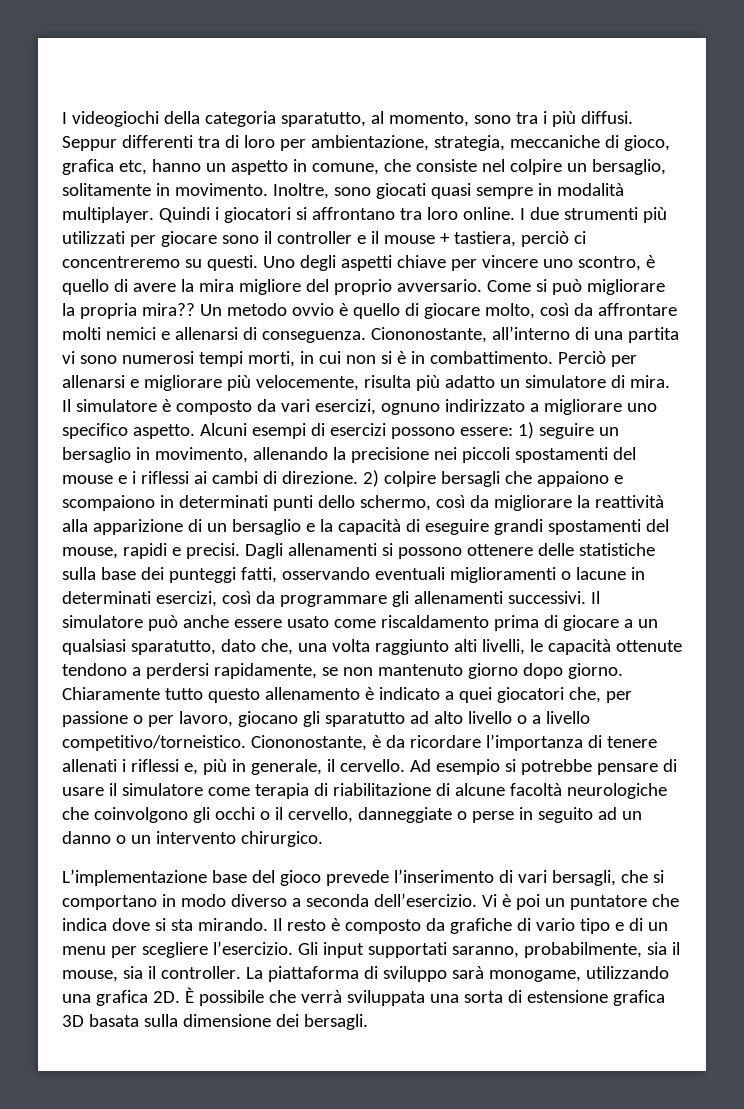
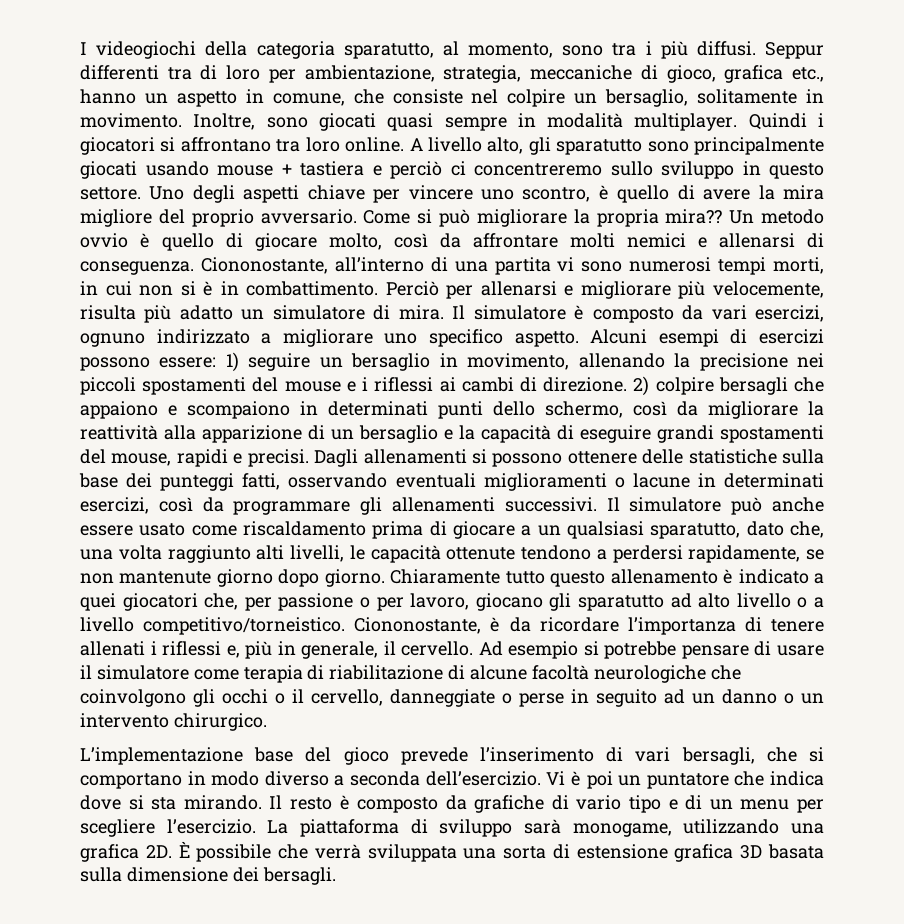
- Seppur differenti tra di loro per ambientazione, strategia, meccaniche di gioco, grafica etc, hanno un aspetto in comune, che consiste nel colpire un bersaglio, solitamente in movimento.
+ Seppur differenti tra di loro per ambientazione, strategia, meccaniche di gioco, grafica etc., hanno un aspetto in comune, che consiste nel colpire un bersaglio, solitamente in movimento.
- I due strumenti più utilizzati per giocare sono il controller e il mouse + tastiera, perciò ci concentreremo su questi.
+ A livello alto, gli sparatutto sono principalmente giocati usando mouse + tastiera e perciò ci concentreremo sullo sviluppo in questo settore.
- Il simulatore può anche essere usato come riscaldamento prima di giocare a un qualsiasi sparatutto, dato che, una volta raggiunto alti livelli, le capacità ottenute tendono a perdersi rapidamente, se non mantenuto giorno dopo giorno.
+ Il simulatore può anche essere usato come riscaldamento prima di giocare a un qualsiasi sparatutto, dato che, una volta raggiunto alti livelli, le capacità ottenute tendono a perdersi rapidamente, se non mantenute giorno dopo giorno.
- Gli input supportati saranno, probabilmente, sia il mouse, sia il controller.

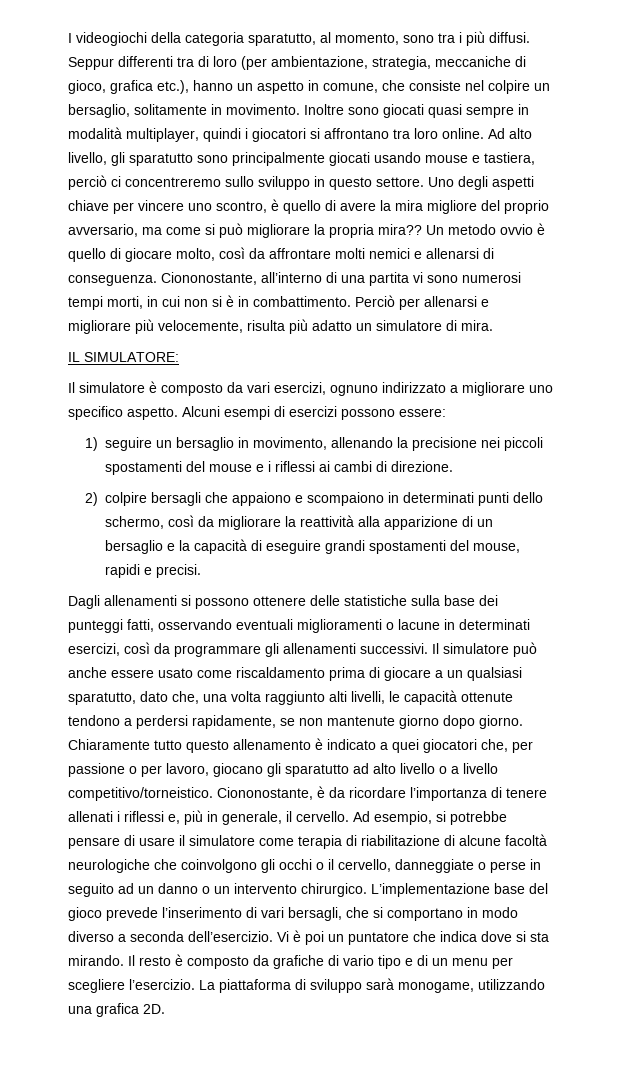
- Seppur differenti tra di loro per ambientazione, strategia, meccaniche di gioco, grafica etc., hanno un aspetto in comune, che consiste nel colpire un bersaglio, solitamente in movimento.
+ Seppur differenti tra di loro (per ambientazione, strategia, meccaniche di gioco, grafica etc.), hanno un aspetto in comune, che consiste nel colpire un bersaglio, solitamente in movimento.
- Inoltre, sono giocati quasi sempre in modalità multiplayer. Quindi i giocatori si affrontano tra loro online.
+ Inoltre sono giocati quasi sempre in modalità multiplayer, quindi i giocatori si affrontano tra loro online.
- A livello alto, gli sparatutto sono principalmente giocati usando mouse + tastiera e perciò ci concentreremo sullo sviluppo in questo settore.
+ Ad alto livello, gli sparatutto sono principalmente giocati usando mouse e tastiera, perciò ci concentreremo sullo sviluppo in questo settore.
- Uno degli aspetti chiave per vincere uno scontro, è quello di avere la mira migliore del proprio avversario. Come si può migliorare la propria mira??
+ Uno degli aspetti chiave per vincere uno scontro, è quello di avere la mira migliore del proprio avversario, ma come si può migliorare la propria mira??
- Perciò per allenarsi e migliorare più velocemente, risulta più adatto un simulatore di mira. Il simulatore è composto da vari esercizi, ognuno indirizzato a migliorare uno specifico aspetto.
+ Perciò per allenarsi e migliorare più velocemente, risulta più adatto un simulatore di mira.
+ IL SIMULATORE:
+ Il simulatore è composto da vari esercizi, ognuno indirizzato a migliorare uno specifico aspetto.
- Alcuni esempi di esercizi possono essere: 1) seguire un bersaglio in movimento, allenando la precisione nei piccoli spostamenti del mouse e i riflessi ai cambi di direzione. 2) colpire bersagli che appaiono e scompaiono in determinati punti dello schermo, così da migliorare la reattività alla apparizione di un bersaglio e la capacità di eseguire grandi spostamenti del mouse, rapidi e precisi. Dagli allenamenti si possono ottenere delle statistiche sulla base dei punteggi fatti, osservando eventuali miglioramenti o lacune in determinati esercizi, così da programmare gli allenamenti successivi.
+ Alcuni esempi di esercizi possono essere:
+ 1) seguire un bersaglio in movimento, allenando la precisione nei piccoli spostamenti del mouse e i riflessi ai cambi di direzione.
+ 2) colpire bersagli che appaiono e scompaiono in determinati punti dello schermo, così da migliorare la reattività alla apparizione di un bersaglio e la capacità di eseguire grandi spostamenti del mouse, rapidi e precisi.
+ Dagli allenamenti si possono ottenere delle statistiche sulla base dei punteggi fatti, osservando eventuali miglioramenti o lacune in determinati esercizi, così da programmare gli allenamenti successivi.
- Ad esempio si potrebbe pensare di usare il simulatore come terapia di riabilitazione di alcune facoltà neurologiche che coinvolgono gli occhi o il cervello, danneggiate o perse in seguito ad un danno o un intervento chirurgico.
- L’implementazione base del gioco prevede l’inserimento di vari bersagli, che si comportano in modo diverso a seconda dell’esercizio.
+ Ad esempio, si potrebbe pensare di usare il simulatore come terapia di riabilitazione di alcune facoltà neurologiche che coinvolgono gli occhi o il cervello, danneggiate o perse in seguito ad un danno o un intervento chirurgico. L’implementazione base del gioco prevede l’inserimento di vari bersagli, che si comportano in modo diverso a seconda dell’esercizio.
- È possibile che verrà sviluppata una sorta di estensione grafica 3D basata sulla dimensione dei bersagli.

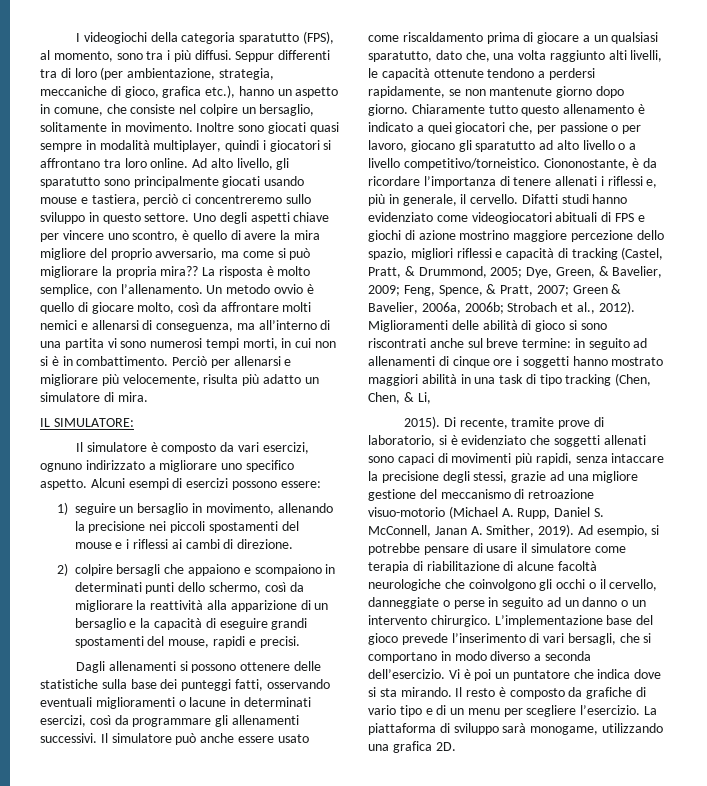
- I videogiochi della categoria sparatutto, al momento, sono tra i più diffusi.
+ I videogiochi della categoria sparatutto (FPS), al momento, sono tra i più diffusi.
+ La risposta è molto semplice, con l’allenamento.
- Un metodo ovvio è quello di giocare molto, così da affrontare molti nemici e allenarsi di conseguenza. Ciononostante, all’interno di una partita vi sono numerosi tempi morti, in cui non si è in combattimento.
+ Un metodo ovvio è quello di giocare molto, così da affrontare molti nemici e allenarsi di conseguenza, ma all’interno di una partita vi sono numerosi tempi morti, in cui non si è in combattimento.
+ Difatti studi hanno evidenziato come videogiocatori abituali di FPS e giochi di azione mostrino maggiore percezione dello spazio, migliori riflessi e capacità di tracking (Castel, Pratt, & Drummond, 2005; Dye, Green, & Bavelier, 2009; Feng, Spence, & Pratt, 2007; Green & Bavelier, 2006a, 2006b; Strobach et al., 2012). Miglioramenti delle abilità di gioco si sono riscontrati anche sul breve termine: in seguito ad allenamenti di cinque ore i soggetti hanno mostrato maggiori abilità in una task di tipo tracking (Chen, Chen, & Li,
+ 2015). Di recente, tramite prove di laboratorio, si è evidenziato che soggetti allenati sono capaci di movimenti più rapidi, senza intaccare la precisione degli stessi, grazie ad una migliore gestione del meccanismo di retroazione visuo-motorio (Michael A. Rupp, Daniel S. McConnell, Janan A. Smither, 2019).

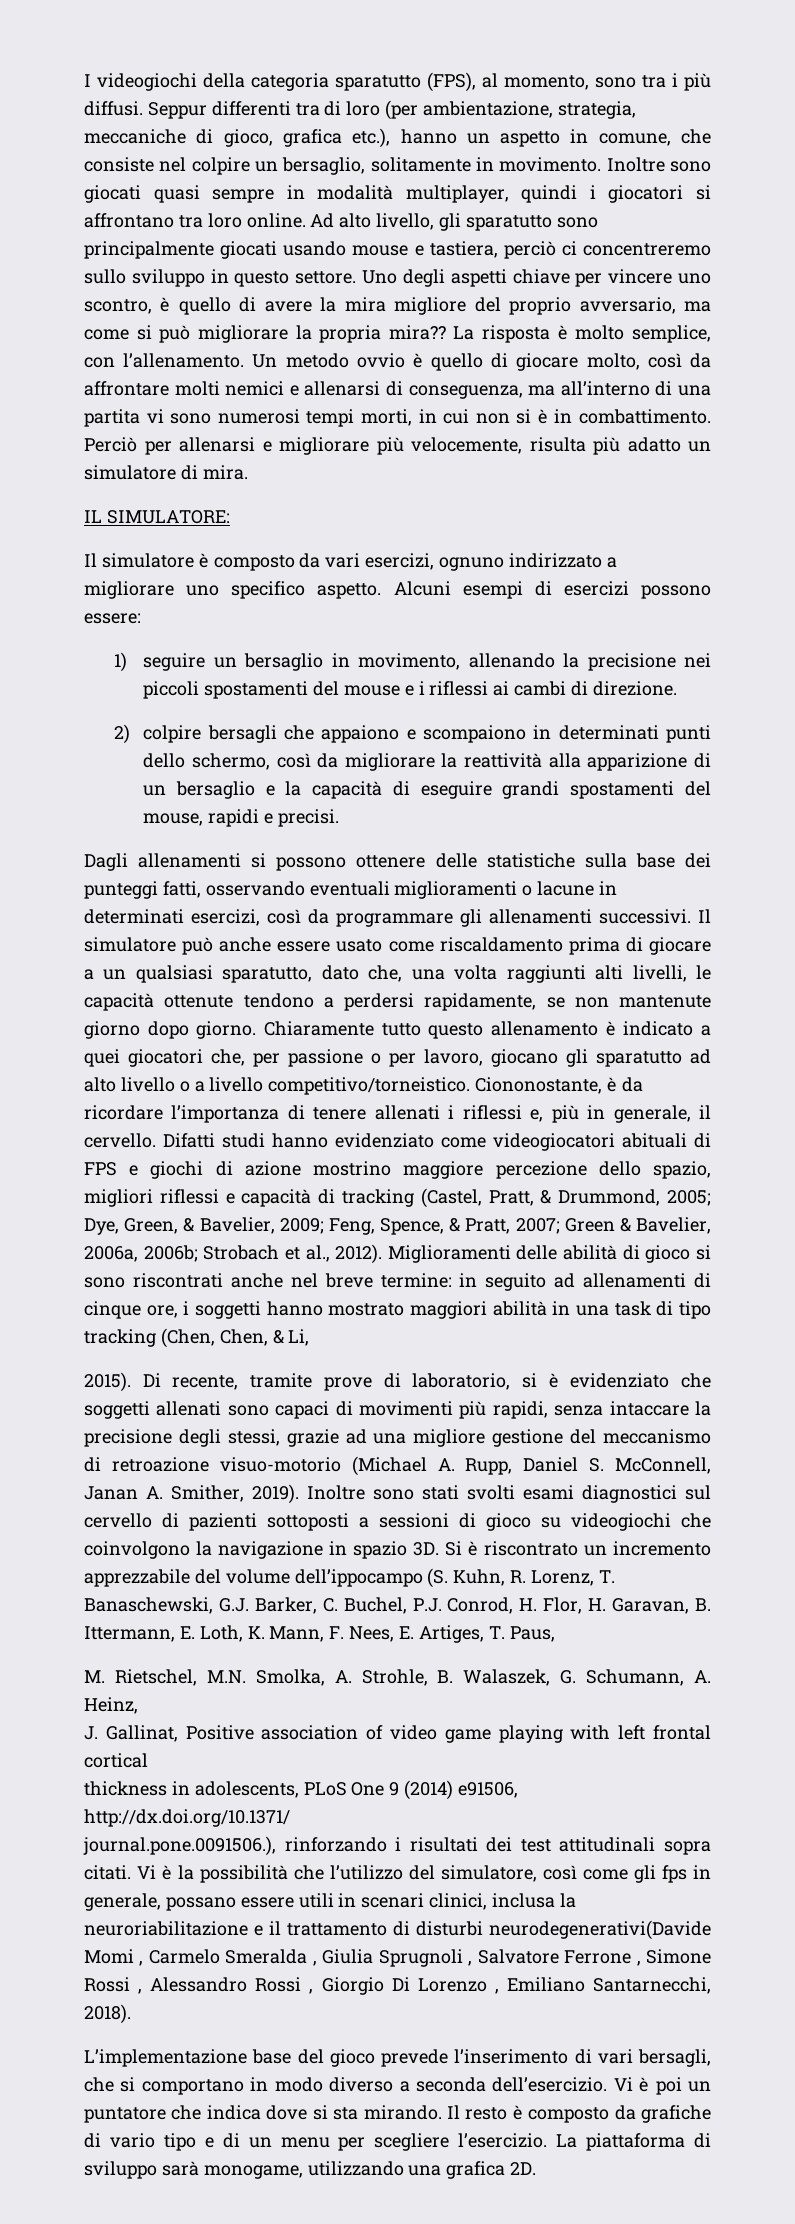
- Il simulatore può anche essere usato come riscaldamento prima di giocare a un qualsiasi sparatutto, dato che, una volta raggiunto alti livelli, le capacità ottenute tendono a perdersi rapidamente, se non mantenute giorno dopo giorno.
+ Il simulatore può anche essere usato come riscaldamento prima di giocare a un qualsiasi sparatutto, dato che, una volta raggiunti alti livelli, le capacità ottenute tendono a perdersi rapidamente, se non mantenute giorno dopo giorno.
- Miglioramenti delle abilità di gioco si sono riscontrati anche sul breve termine: in seguito ad allenamenti di cinque ore i soggetti hanno mostrato maggiori abilità in una task di tipo tracking (Chen, Chen, & Li,
+ Miglioramenti delle abilità di gioco si sono riscontrati anche nel breve termine: in seguito ad allenamenti di cinque ore, i soggetti hanno mostrato maggiori abilità in una task di tipo tracking (Chen, Chen, & Li,
- Ad esempio, si potrebbe pensare di usare il simulatore come terapia di riabilitazione di alcune facoltà neurologiche che coinvolgono gli occhi o il cervello, danneggiate o perse in seguito ad un danno o un intervento chirurgico. L’implementazione base del gioco prevede l’inserimento di vari bersagli, che si comportano in modo diverso a seconda dell’esercizio.
+ Inoltre sono stati svolti esami diagnostici sul cervello di pazienti sottoposti a sessioni di gioco su videogiochi che coinvolgono la navigazione in spazio 3D. Si è riscontrato un incremento apprezzabile del volume dell’ippocampo (S. Kuhn, R. Lorenz, T. Banaschewski, G.J. Barker, C. Buchel, P.J. Conrod, H. Flor, H. Garavan, B. Ittermann, E. Loth, K. Mann, F. Nees, E. Artiges, T. Paus,
+ M. Rietschel, M.N. Smolka, A. Strohle, B. Walaszek, G. Schumann, A. Heinz,
+ J. Gallinat, Positive association of video game playing with left frontal cortical
+ thickness in adolescents, PLoS One 9 (2014) e91506, http://dx.doi.org/10.1371/
+ journal.pone.0091506.), rinforzando i risultati dei test attitudinali sopra citati. Vi è la possibilità che l’utilizzo del simulatore, così come gli fps in generale, possano essere utili in scenari clinici, inclusa la neuroriabilitazione e il trattamento di disturbi neurodegenerativi(Davide Momi , Carmelo Smeralda , Giulia Sprugnoli , Salvatore Ferrone , Simone Rossi , Alessandro Rossi , Giorgio Di Lorenzo , Emiliano Santarnecchi, 2018).
+ L’implementazione base del gioco prevede l’inserimento di vari bersagli, che si comportano in modo diverso a seconda dell’esercizio.

